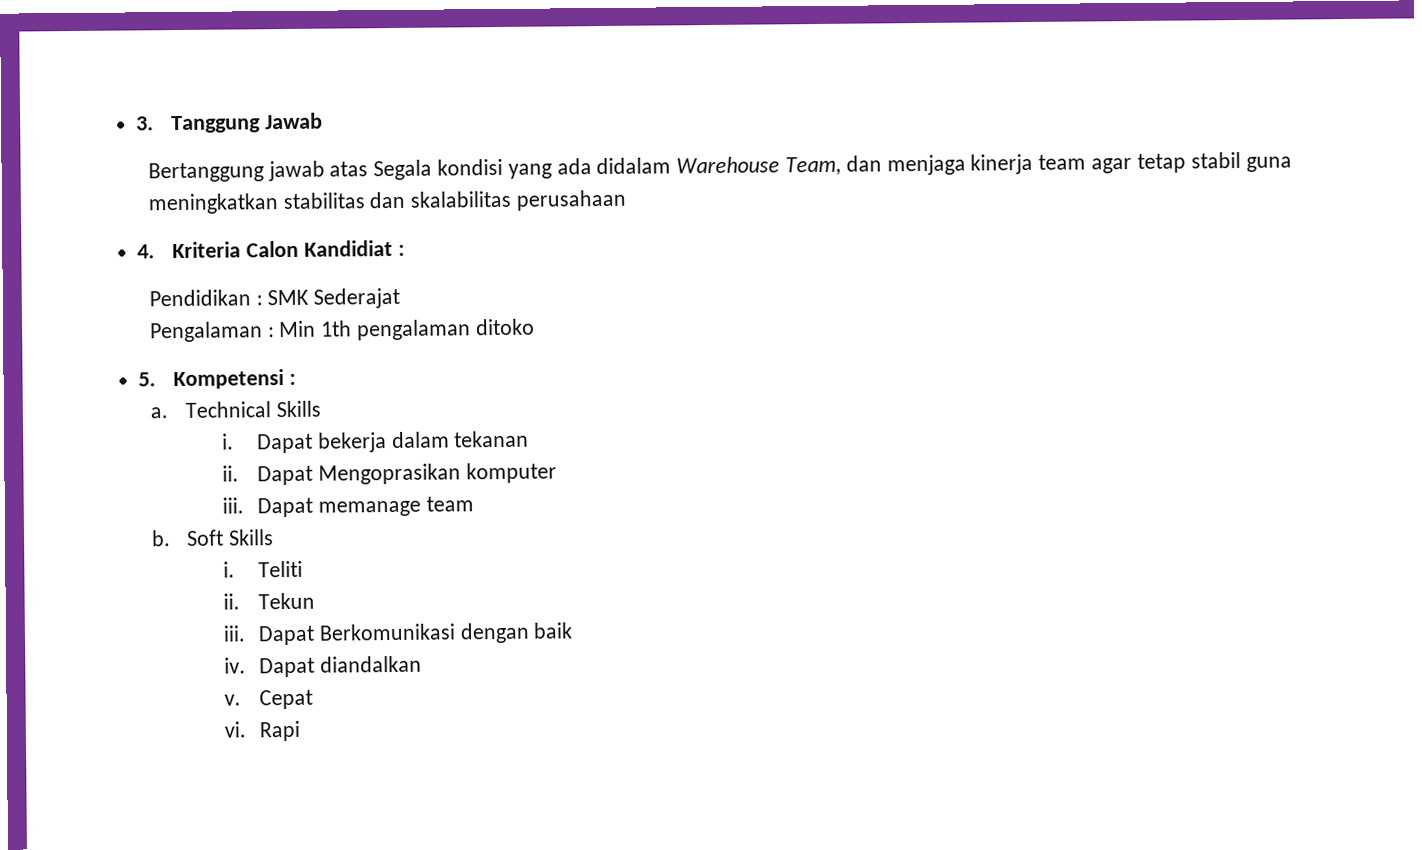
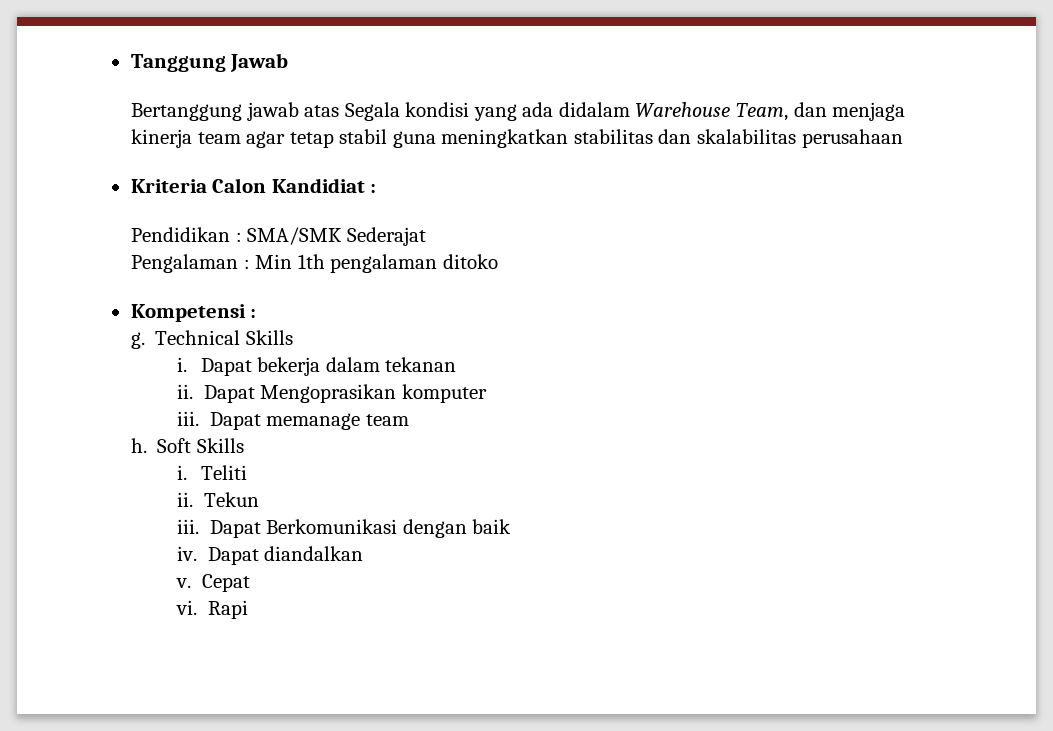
- 3. Tanggung Jawab
+ Tanggung Jawab
- 4. Kriteria Calon Kandidiat :
+ Kriteria Calon Kandidiat :
- Pendidikan : SMK Sederajat
+ Pendidikan : SMA/SMK Sederajat
- 5. Kompetensi :
+ Kompetensi :
- a.
+ g.
- b.
+ h.

